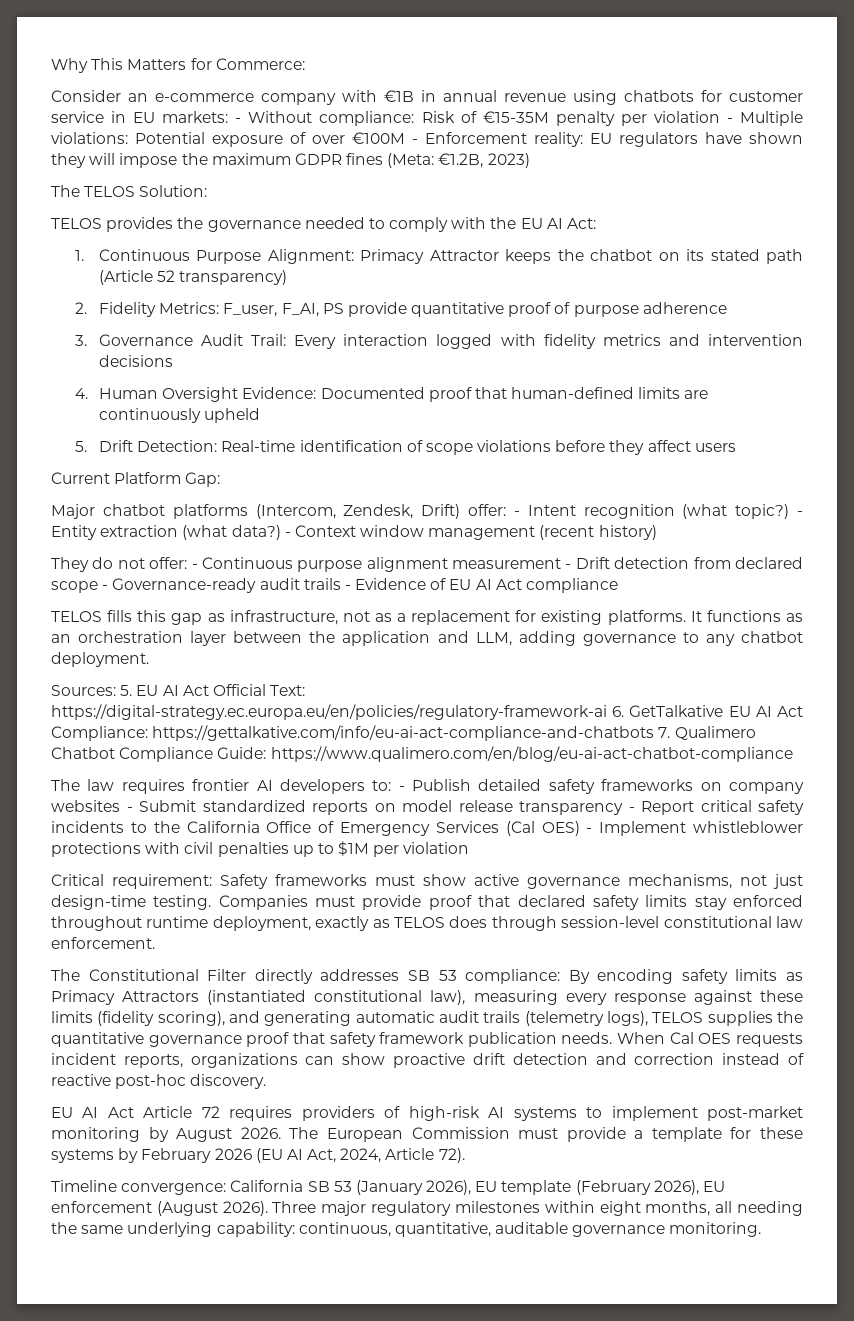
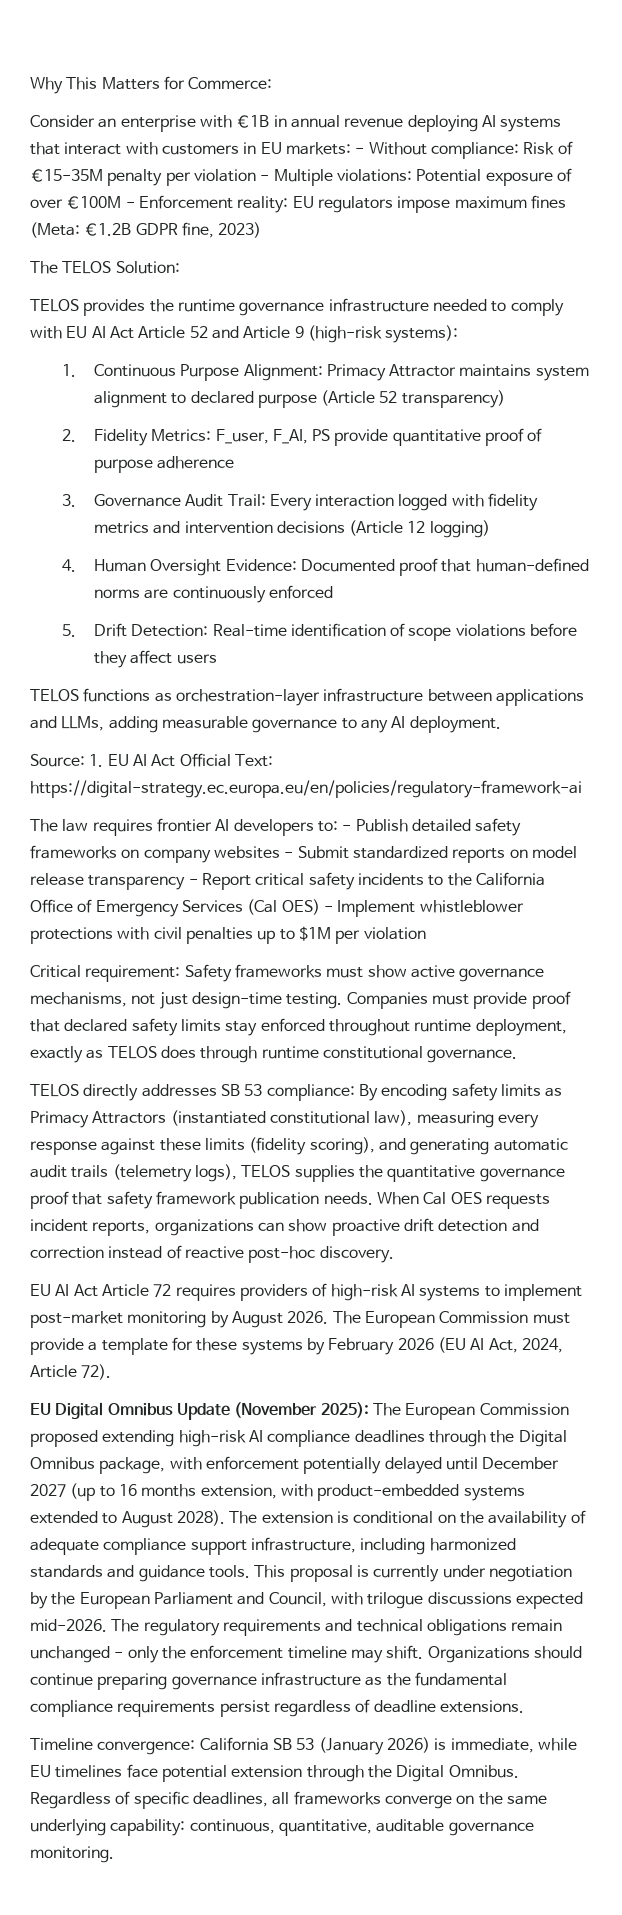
- Consider an e-commerce company with €1B in annual revenue using chatbots for customer service in EU markets: - Without compliance: Risk of €15-35M penalty per violation - Multiple violations: Potential exposure of over €100M - Enforcement reality: EU regulators have shown they will impose the maximum GDPR fines (Meta: €1.2B, 2023)
+ Consider an enterprise with €1B in annual revenue deploying AI systems that interact with customers in EU markets: - Without compliance: Risk of €15-35M penalty per violation - Multiple violations: Potential exposure of over €100M - Enforcement reality: EU regulators impose maximum fines (Meta: €1.2B GDPR fine, 2023)
- TELOS provides the governance needed to comply with the EU AI Act:
+ TELOS provides the runtime governance infrastructure needed to comply with EU AI Act Article 52 and Article 9 (high-risk systems):
- 1. Continuous Purpose Alignment: Primacy Attractor keeps the chatbot on its stated path (Article 52 transparency)
+ 1. Continuous Purpose Alignment: Primacy Attractor maintains system alignment to declared purpose (Article 52 transparency)
- 3. Governance Audit Trail: Every interaction logged with fidelity metrics and intervention decisions
+ 3. Governance Audit Trail: Every interaction logged with fidelity metrics and intervention decisions (Article 12 logging)
- 4. Human Oversight Evidence: Documented proof that human-defined limits are continuously upheld
+ 4. Human Oversight Evidence: Documented proof that human-defined norms are continuously enforced
- Current Platform Gap:
- Major chatbot platforms (Intercom, Zendesk, Drift) offer: - Intent recognition (what topic?) - Entity extraction (what data?) - Context window management (recent history)
- They do not offer: - Continuous purpose alignment measurement - Drift detection from declared scope - Governance-ready audit trails - Evidence of EU AI Act compliance
- TELOS fills this gap as infrastructure, not as a replacement for existing platforms. It functions as an orchestration layer between the application and LLM, adding governance to any chatbot deployment.
+ TELOS functions as orchestration-layer infrastructure between applications and LLMs, adding measurable governance to any AI deployment.
- Sources: 5. EU AI Act Official Text: https://digital-strategy.ec.europa.eu/en/policies/regulatory-framework-ai 6. GetTalkative EU AI Act Compliance: https://gettalkative.com/info/eu-ai-act-compliance-and-chatbots 7. Qualimero Chatbot Compliance Guide: https://www.qualimero.com/en/blog/eu-ai-act-chatbot-compliance
+ Source: 1. EU AI Act Official Text: https://digital-strategy.ec.europa.eu/en/policies/regulatory-framework-ai
- Companies must provide proof that declared safety limits stay enforced throughout runtime deployment, exactly as TELOS does through session-level constitutional law enforcement.
- The Constitutional Filter directly addresses SB 53 compliance: By encoding safety limits as Primacy Attractors (instantiated constitutional law), measuring every response against these limits (fidelity scoring), and generating automatic audit trails (telemetry logs), TELOS supplies the quantitative governance proof that safety framework publication needs.
+ Companies must provide proof that declared safety limits stay enforced throughout runtime deployment, exactly as TELOS does through runtime constitutional governance.
+ TELOS directly addresses SB 53 compliance: By encoding safety limits as Primacy Attractors (instantiated constitutional law), measuring every response against these limits (fidelity scoring), and generating automatic audit trails (telemetry logs), TELOS supplies the quantitative governance proof that safety framework publication needs.
+ EU Digital Omnibus Update (November 2025): The European Commission proposed extending high-risk AI compliance deadlines through the Digital Omnibus package, with enforcement potentially delayed until December 2027 (up to 16 months extension, with product-embedded systems extended to August 2028). The extension is conditional on the availability of adequate compliance support infrastructure, including harmonized standards and guidance tools. This proposal is currently under negotiation by the European Parliament and Council, with trilogue discussions expected mid-2026. The regulatory requirements and technical obligations remain unchanged - only the enforcement timeline may shift. Organizations should continue preparing governance infrastructure as the fundamental compliance requirements persist regardless of deadline extensions.
- Timeline convergence: California SB 53 (January 2026), EU template (February 2026), EU enforcement (August 2026). Three major regulatory milestones within eight months, all needing the same underlying capability: continuous, quantitative, auditable governance monitoring.
+ Timeline convergence: California SB 53 (January 2026) is immediate, while EU timelines face potential extension through the Digital Omnibus. Regardless of specific deadlines, all frameworks converge on the same underlying capability: continuous, quantitative, auditable governance monitoring.

